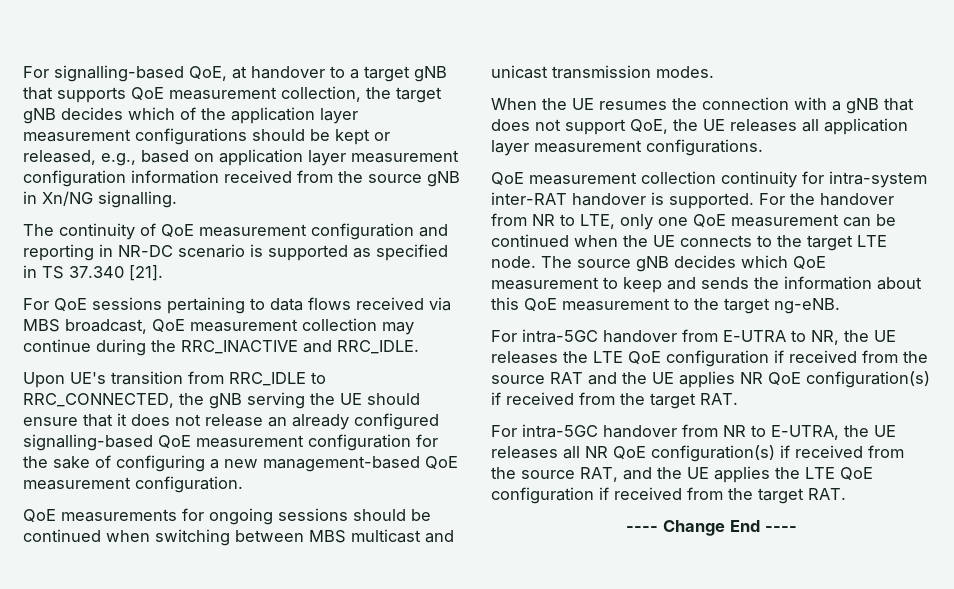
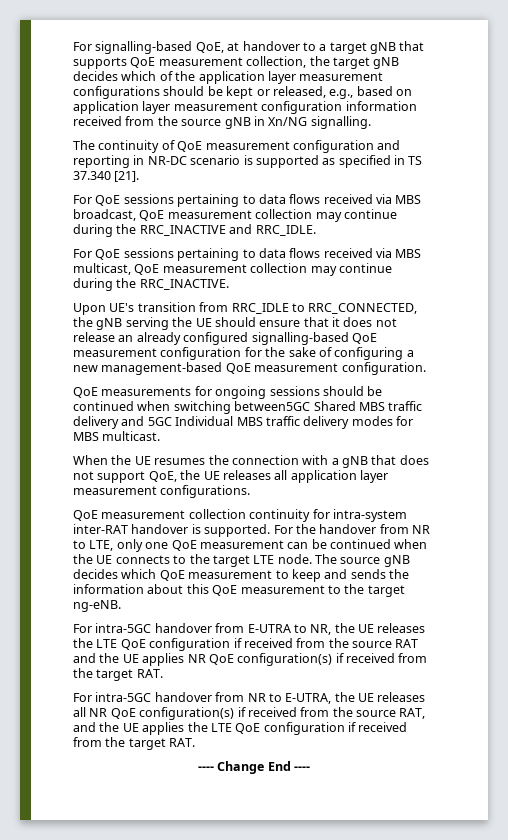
+ For QoE sessions pertaining to data flows received via MBS multicast, QoE measurement collection may continue during the RRC_INACTIVE.
- QoE measurements for ongoing sessions should be continued when switching between MBS multicast and unicast transmission modes.
+ QoE measurements for ongoing sessions should be continued when switching between5GC Shared MBS traffic delivery and 5GC Individual MBS traffic delivery modes for MBS multicast.

